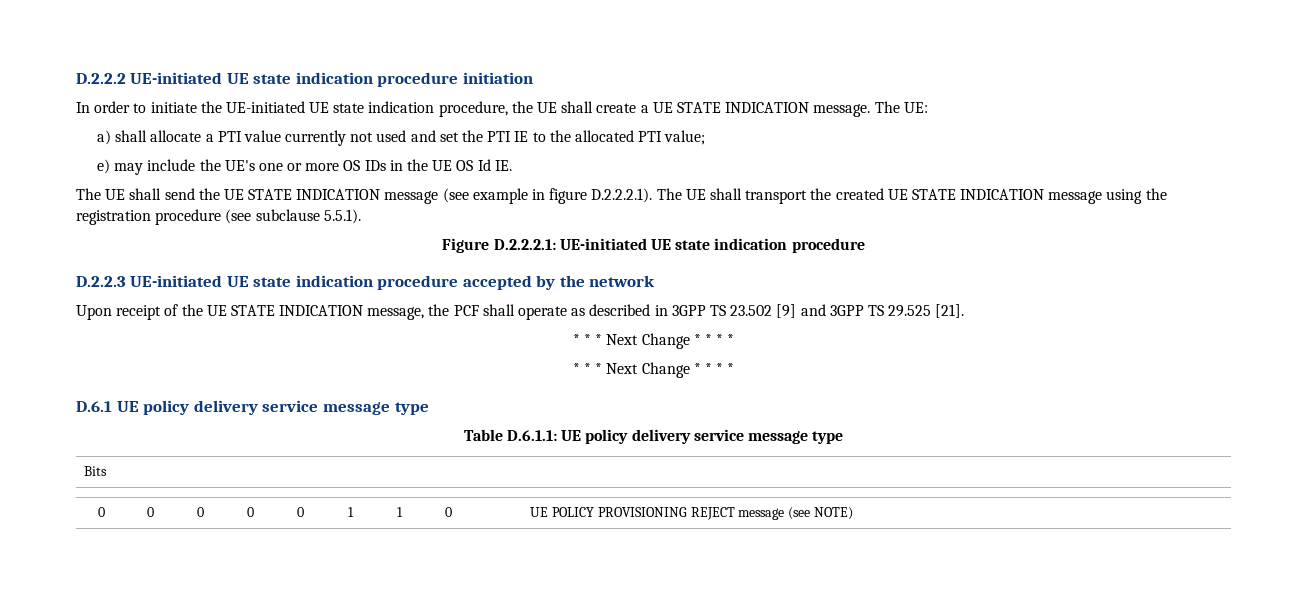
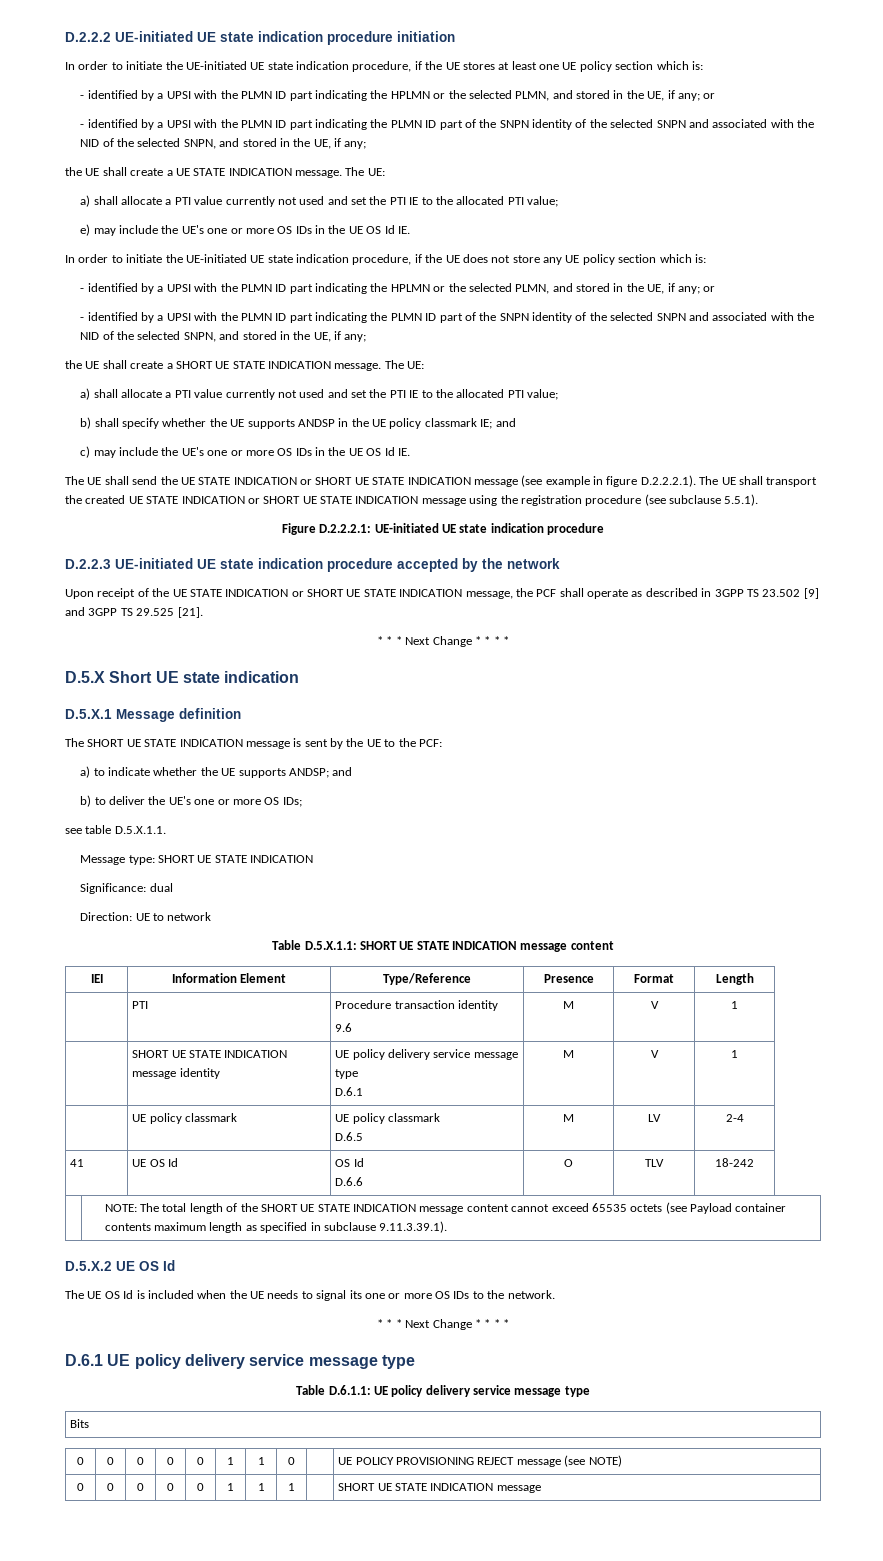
- In order to initiate the UE-initiated UE state indication procedure, the UE shall create a UE STATE INDICATION message.
+ In order to initiate the UE-initiated UE state indication procedure, if the UE stores at least one UE policy section which is:
+ - identified by a UPSI with the PLMN ID part indicating the HPLMN or the selected PLMN, and stored in the UE, if any; or
+ - identified by a UPSI with the PLMN ID part indicating the PLMN ID part of the SNPN identity of the selected SNPN and associated with the NID of the selected SNPN, and stored in the UE, if any;
+ the UE shall create a UE STATE INDICATION message.
+ In order to initiate the UE-initiated UE state indication procedure, if the UE does not store any UE policy section which is:
+ - identified by a UPSI with the PLMN ID part indicating the HPLMN or the selected PLMN, and stored in the UE, if any; or
+ - identified by a UPSI with the PLMN ID part indicating the PLMN ID part of the SNPN identity of the selected SNPN and associated with the NID of the selected SNPN, and stored in the UE, if any;
+ the UE shall create a SHORT UE STATE INDICATION message. The UE:
+ a) shall allocate a PTI value currently not used and set the PTI IE to the allocated PTI value;
+ b) shall specify whether the UE supports ANDSP in the UE policy classmark IE; and
+ c) may include the UE's one or more OS IDs in the UE OS Id IE.
- The UE shall send the UE STATE INDICATION message (see example in figure D.2.2.2.1). The UE shall transport the created UE STATE INDICATION message using the registration procedure (see subclause 5.5.1).
+ The UE shall send the UE STATE INDICATION or SHORT UE STATE INDICATION message (see example in figure D.2.2.2.1). The UE shall transport the created UE STATE INDICATION or SHORT UE STATE INDICATION message using the registration procedure (see subclause 5.5.1).
- Upon receipt of the UE STATE INDICATION message, the PCF shall operate as described in 3GPP TS 23.502 [9] and 3GPP TS 29.525 [21].
+ Upon receipt of the UE STATE INDICATION or SHORT UE STATE INDICATION message, the PCF shall operate as described in 3GPP TS 23.502 [9] and 3GPP TS 29.525 [21].
+ D.5.X Short UE state indication
+ D.5.X.1 Message definition
+ The SHORT UE STATE INDICATION message is sent by the UE to the PCF:
+ a) to indicate whether the UE supports ANDSP; and
+ b) to deliver the UE's one or more OS IDs;
+ see table D.5.X.1.1.
+ Message type: SHORT UE STATE INDICATION
+ Significance: dual
+ Direction: UE to network
+ Table D.5.X.1.1: SHORT UE STATE INDICATION message content
+ IEI | Information Element | Type/Reference | Presence | Format | Length
+ | PTI | Procedure transaction identity
+ 9.6 | M | V | 1
+ | SHORT UE STATE INDICATION message identity | UE policy delivery service message type
+ D.6.1 | M | V | 1
+ | UE policy classmark | UE policy classmark
+ D.6.5 | M | LV | 2-4
+ 41 | UE OS Id | OS Id
+ D.6.6 | O | TLV | 18-242
+ | NOTE: The total length of the SHORT UE STATE INDICATION message content cannot exceed 65535 octets (see Payload container contents maximum length as specified in subclause 9.11.3.39.1).
+ D.5.X.2 UE OS Id
+ The UE OS Id is included when the UE needs to signal its one or more OS IDs to the network.
+ 0 | 0 | 0 | 0 | 0 | 1 | 1 | 1 | | SHORT UE STATE INDICATION message

